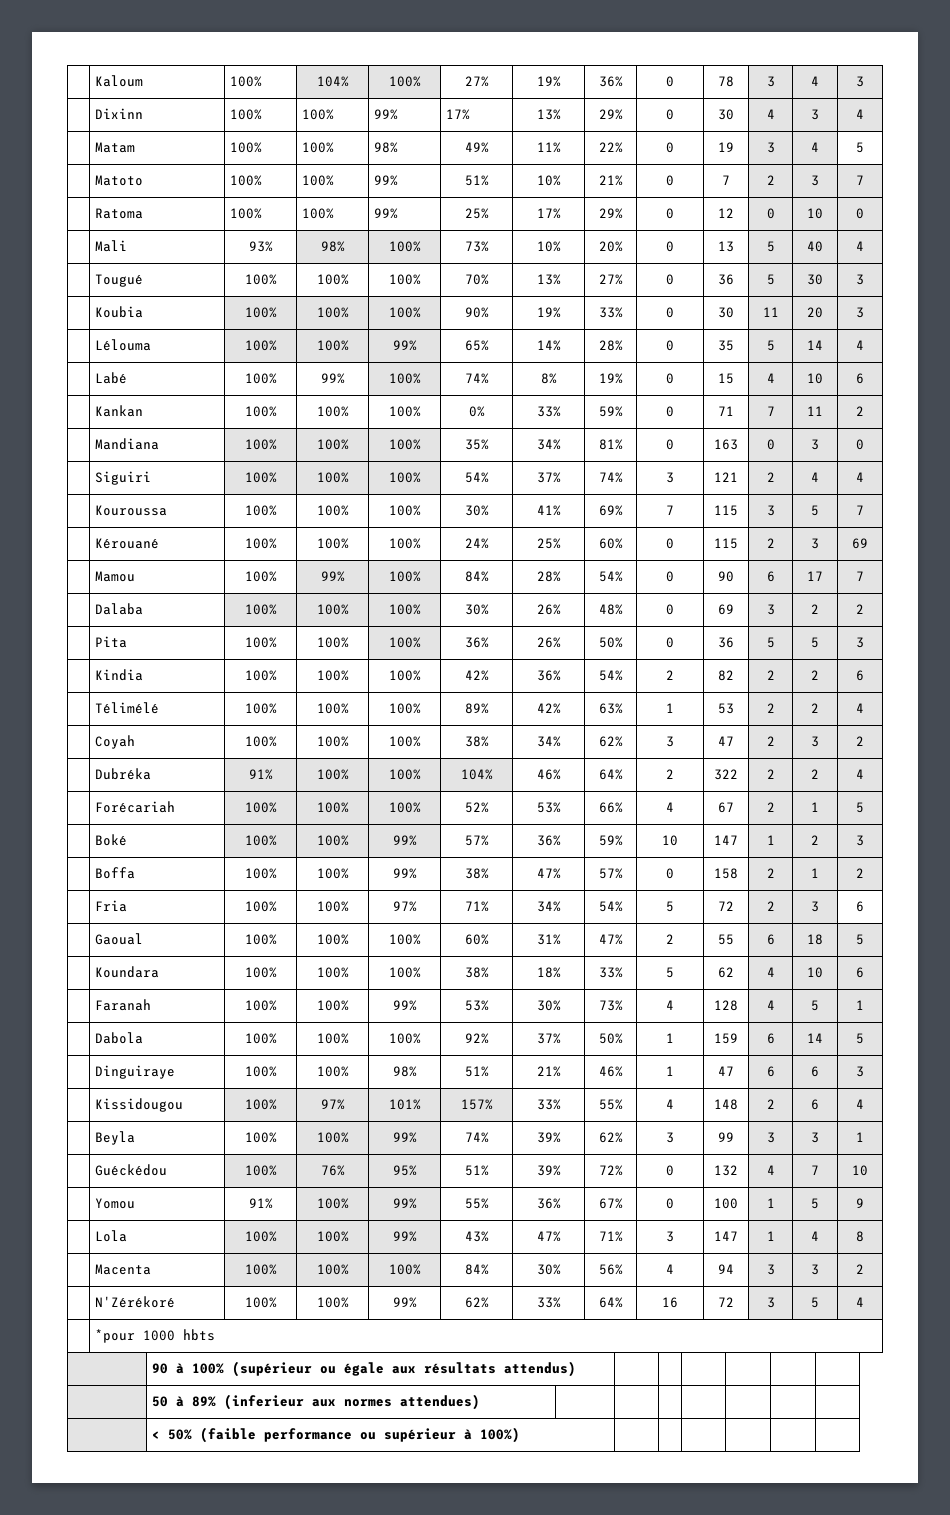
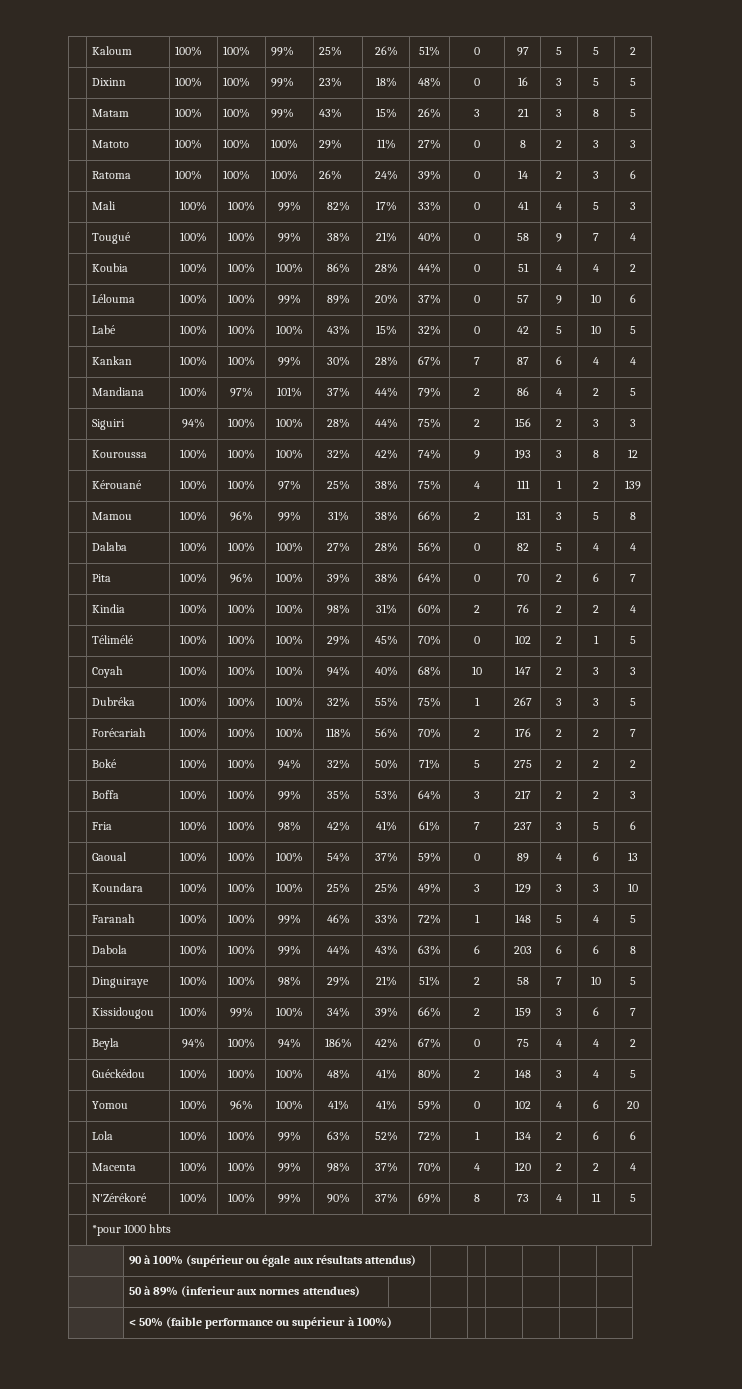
- | Kaloum | 100% | 104% | 100% | 27% | 19% | 36% | 0 | 78 | 3 | 4 | 3
+ | Kaloum | 100% | 100% | 99% | 25% | 26% | 51% | 0 | 97 | 5 | 5 | 2
- | Dixinn | 100% | 100% | 99% | 17% | 13% | 29% | 0 | 30 | 4 | 3 | 4
+ | Dixinn | 100% | 100% | 99% | 23% | 18% | 48% | 0 | 16 | 3 | 5 | 5
- | Matam | 100% | 100% | 98% | 49% | 11% | 22% | 0 | 19 | 3 | 4 | 5
+ | Matam | 100% | 100% | 99% | 43% | 15% | 26% | 3 | 21 | 3 | 8 | 5
- | Matoto | 100% | 100% | 99% | 51% | 10% | 21% | 0 | 7 | 2 | 3 | 7
+ | Matoto | 100% | 100% | 100% | 29% | 11% | 27% | 0 | 8 | 2 | 3 | 3
- | Ratoma | 100% | 100% | 99% | 25% | 17% | 29% | 0 | 12 | 0 | 10 | 0
+ | Ratoma | 100% | 100% | 100% | 26% | 24% | 39% | 0 | 14 | 2 | 3 | 6
- | Mali | 93% | 98% | 100% | 73% | 10% | 20% | 0 | 13 | 5 | 40 | 4
+ | Mali | 100% | 100% | 99% | 82% | 17% | 33% | 0 | 41 | 4 | 5 | 3
- | Tougué | 100% | 100% | 100% | 70% | 13% | 27% | 0 | 36 | 5 | 30 | 3
- | Koubia | 100% | 100% | 100% | 90% | 19% | 33% | 0 | 30 | 11 | 20 | 3
- | Lélouma | 100% | 100% | 99% | 65% | 14% | 28% | 0 | 35 | 5 | 14 | 4
+ | Tougué | 100% | 100% | 99% | 38% | 21% | 40% | 0 | 58 | 9 | 7 | 4
+ | Koubia | 100% | 100% | 100% | 86% | 28% | 44% | 0 | 51 | 4 | 4 | 2
+ | Lélouma | 100% | 100% | 99% | 89% | 20% | 37% | 0 | 57 | 9 | 10 | 6
- | Labé | 100% | 99% | 100% | 74% | 8% | 19% | 0 | 15 | 4 | 10 | 6
+ | Labé | 100% | 100% | 100% | 43% | 15% | 32% | 0 | 42 | 5 | 10 | 5
- | Kankan | 100% | 100% | 100% | 0% | 33% | 59% | 0 | 71 | 7 | 11 | 2
- | Mandiana | 100% | 100% | 100% | 35% | 34% | 81% | 0 | 163 | 0 | 3 | 0
+ | Kankan | 100% | 100% | 99% | 30% | 28% | 67% | 7 | 87 | 6 | 4 | 4
+ | Mandiana | 100% | 97% | 101% | 37% | 44% | 79% | 2 | 86 | 4 | 2 | 5
- | Siguiri | 100% | 100% | 100% | 54% | 37% | 74% | 3 | 121 | 2 | 4 | 4
+ | Siguiri | 94% | 100% | 100% | 28% | 44% | 75% | 2 | 156 | 2 | 3 | 3
- | Kouroussa | 100% | 100% | 100% | 30% | 41% | 69% | 7 | 115 | 3 | 5 | 7
+ | Kouroussa | 100% | 100% | 100% | 32% | 42% | 74% | 9 | 193 | 3 | 8 | 12
- | Kérouané | 100% | 100% | 100% | 24% | 25% | 60% | 0 | 115 | 2 | 3 | 69
+ | Kérouané | 100% | 100% | 97% | 25% | 38% | 75% | 4 | 111 | 1 | 2 | 139
- | Mamou | 100% | 99% | 100% | 84% | 28% | 54% | 0 | 90 | 6 | 17 | 7
- | Dalaba | 100% | 100% | 100% | 30% | 26% | 48% | 0 | 69 | 3 | 2 | 2
+ | Mamou | 100% | 96% | 99% | 31% | 38% | 66% | 2 | 131 | 3 | 5 | 8
+ | Dalaba | 100% | 100% | 100% | 27% | 28% | 56% | 0 | 82 | 5 | 4 | 4
- | Pita | 100% | 100% | 100% | 36% | 26% | 50% | 0 | 36 | 5 | 5 | 3
+ | Pita | 100% | 96% | 100% | 39% | 38% | 64% | 0 | 70 | 2 | 6 | 7
- | Kindia | 100% | 100% | 100% | 42% | 36% | 54% | 2 | 82 | 2 | 2 | 6
+ | Kindia | 100% | 100% | 100% | 98% | 31% | 60% | 2 | 76 | 2 | 2 | 4
- | Télimélé | 100% | 100% | 100% | 89% | 42% | 63% | 1 | 53 | 2 | 2 | 4
+ | Télimélé | 100% | 100% | 100% | 29% | 45% | 70% | 0 | 102 | 2 | 1 | 5
- | Coyah | 100% | 100% | 100% | 38% | 34% | 62% | 3 | 47 | 2 | 3 | 2
+ | Coyah | 100% | 100% | 100% | 94% | 40% | 68% | 10 | 147 | 2 | 3 | 3
- | Dubréka | 91% | 100% | 100% | 104% | 46% | 64% | 2 | 322 | 2 | 2 | 4
- | Forécariah | 100% | 100% | 100% | 52% | 53% | 66% | 4 | 67 | 2 | 1 | 5
- | Boké | 100% | 100% | 99% | 57% | 36% | 59% | 10 | 147 | 1 | 2 | 3
+ | Dubréka | 100% | 100% | 100% | 32% | 55% | 75% | 1 | 267 | 3 | 3 | 5
+ | Forécariah | 100% | 100% | 100% | 118% | 56% | 70% | 2 | 176 | 2 | 2 | 7
+ | Boké | 100% | 100% | 94% | 32% | 50% | 71% | 5 | 275 | 2 | 2 | 2
- | Boffa | 100% | 100% | 99% | 38% | 47% | 57% | 0 | 158 | 2 | 1 | 2
+ | Boffa | 100% | 100% | 99% | 35% | 53% | 64% | 3 | 217 | 2 | 2 | 3
- | Fria | 100% | 100% | 97% | 71% | 34% | 54% | 5 | 72 | 2 | 3 | 6
+ | Fria | 100% | 100% | 98% | 42% | 41% | 61% | 7 | 237 | 3 | 5 | 6
- | Gaoual | 100% | 100% | 100% | 60% | 31% | 47% | 2 | 55 | 6 | 18 | 5
+ | Gaoual | 100% | 100% | 100% | 54% | 37% | 59% | 0 | 89 | 4 | 6 | 13
- | Koundara | 100% | 100% | 100% | 38% | 18% | 33% | 5 | 62 | 4 | 10 | 6
+ | Koundara | 100% | 100% | 100% | 25% | 25% | 49% | 3 | 129 | 3 | 3 | 10
- | Faranah | 100% | 100% | 99% | 53% | 30% | 73% | 4 | 128 | 4 | 5 | 1
+ | Faranah | 100% | 100% | 99% | 46% | 33% | 72% | 1 | 148 | 5 | 4 | 5
- | Dabola | 100% | 100% | 100% | 92% | 37% | 50% | 1 | 159 | 6 | 14 | 5
+ | Dabola | 100% | 100% | 99% | 44% | 43% | 63% | 6 | 203 | 6 | 6 | 8
- | Dinguiraye | 100% | 100% | 98% | 51% | 21% | 46% | 1 | 47 | 6 | 6 | 3
- | Kissidougou | 100% | 97% | 101% | 157% | 33% | 55% | 4 | 148 | 2 | 6 | 4
+ | Dinguiraye | 100% | 100% | 98% | 29% | 21% | 51% | 2 | 58 | 7 | 10 | 5
+ | Kissidougou | 100% | 99% | 100% | 34% | 39% | 66% | 2 | 159 | 3 | 6 | 7
- | Beyla | 100% | 100% | 99% | 74% | 39% | 62% | 3 | 99 | 3 | 3 | 1
- | Guéckédou | 100% | 76% | 95% | 51% | 39% | 72% | 0 | 132 | 4 | 7 | 10
+ | Beyla | 94% | 100% | 94% | 186% | 42% | 67% | 0 | 75 | 4 | 4 | 2
+ | Guéckédou | 100% | 100% | 100% | 48% | 41% | 80% | 2 | 148 | 3 | 4 | 5
- | Yomou | 91% | 100% | 99% | 55% | 36% | 67% | 0 | 100 | 1 | 5 | 9
- | Lola | 100% | 100% | 99% | 43% | 47% | 71% | 3 | 147 | 1 | 4 | 8
- | Macenta | 100% | 100% | 100% | 84% | 30% | 56% | 4 | 94 | 3 | 3 | 2
+ | Yomou | 100% | 96% | 100% | 41% | 41% | 59% | 0 | 102 | 4 | 6 | 20
+ | Lola | 100% | 100% | 99% | 63% | 52% | 72% | 1 | 134 | 2 | 6 | 6
+ | Macenta | 100% | 100% | 99% | 98% | 37% | 70% | 4 | 120 | 2 | 2 | 4
- | N'Zérékoré | 100% | 100% | 99% | 62% | 33% | 64% | 16 | 72 | 3 | 5 | 4
+ | N'Zérékoré | 100% | 100% | 99% | 90% | 37% | 69% | 8 | 73 | 4 | 11 | 5

